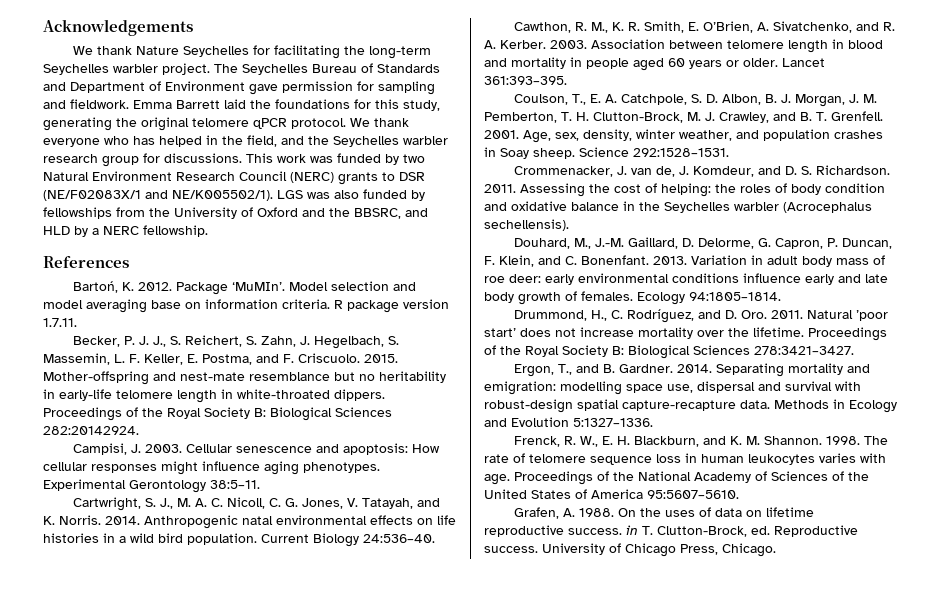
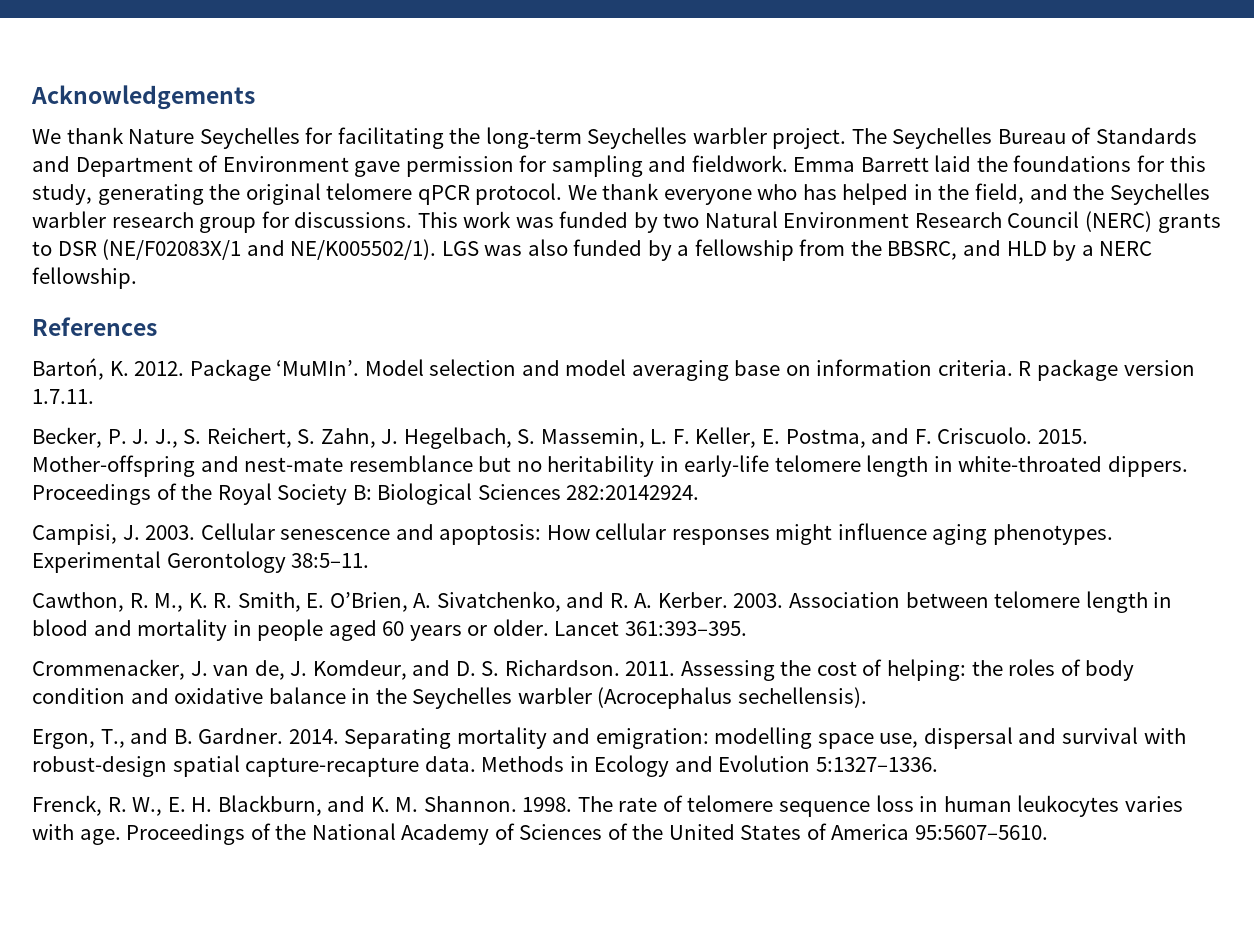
- LGS was also funded by fellowships from the University of Oxford and the BBSRC, and HLD by a NERC fellowship.
+ LGS was also funded by a fellowship from the BBSRC, and HLD by a NERC fellowship.
- Cartwright, S. J., M. A. C. Nicoll, C. G. Jones, V. Tatayah, and K. Norris. 2014. Anthropogenic natal environmental effects on life histories in a wild bird population. Current Biology 24:536–40.
- Coulson, T., E. A. Catchpole, S. D. Albon, B. J. Morgan, J. M. Pemberton, T. H. Clutton-Brock, M. J. Crawley, and B. T. Grenfell. 2001. Age, sex, density, winter weather, and population crashes in Soay sheep. Science 292:1528–1531.
- Douhard, M., J.-M. Gaillard, D. Delorme, G. Capron, P. Duncan, F. Klein, and C. Bonenfant. 2013. Variation in adult body mass of roe deer: early environmental conditions influence early and late body growth of females. Ecology 94:1805–1814.
- Drummond, H., C. Rodríguez, and D. Oro. 2011. Natural ’poor start’ does not increase mortality over the lifetime. Proceedings of the Royal Society B: Biological Sciences 278:3421–3427.
- Grafen, A. 1988. On the uses of data on lifetime reproductive success. in T. Clutton-Brock, ed. Reproductive success. University of Chicago Press, Chicago.

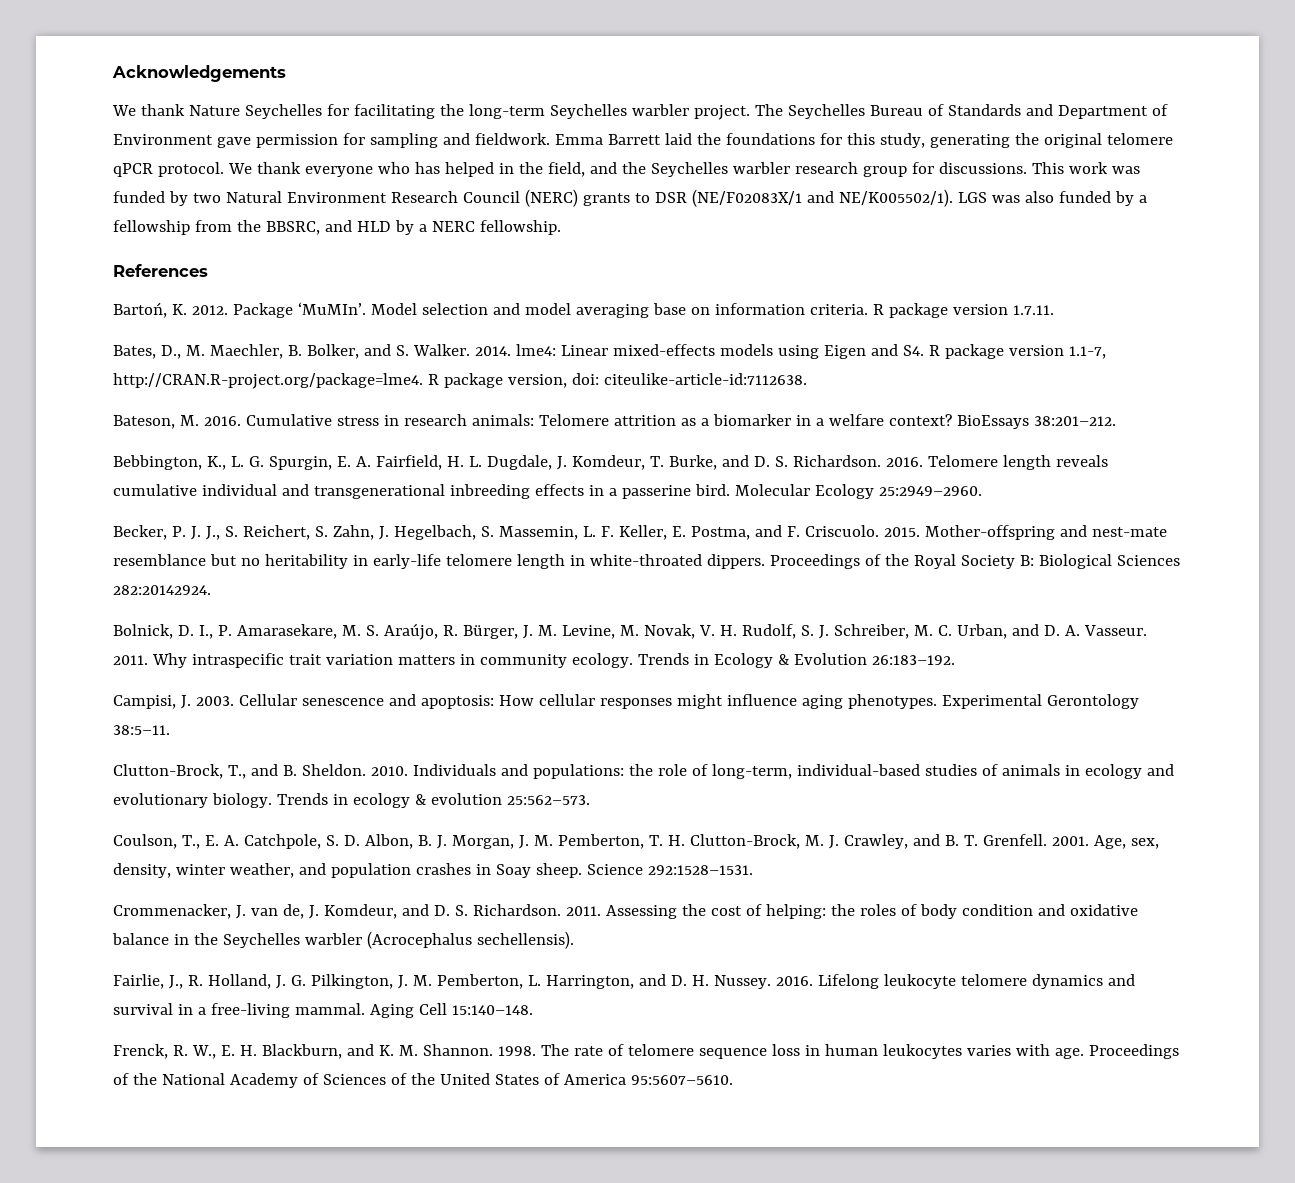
+ Bates, D., M. Maechler, B. Bolker, and S. Walker. 2014. lme4: Linear mixed-effects models using Eigen and S4. R package version 1.1-7, http://CRAN.R-project.org/package=lme4. R package version, doi: citeulike-article-id:7112638.
+ Bateson, M. 2016. Cumulative stress in research animals: Telomere attrition as a biomarker in a welfare context? BioEssays 38:201–212.
+ Bebbington, K., L. G. Spurgin, E. A. Fairfield, H. L. Dugdale, J. Komdeur, T. Burke, and D. S. Richardson. 2016. Telomere length reveals cumulative individual and transgenerational inbreeding effects in a passerine bird. Molecular Ecology 25:2949–2960.
+ Bolnick, D. I., P. Amarasekare, M. S. Araújo, R. Bürger, J. M. Levine, M. Novak, V. H. Rudolf, S. J. Schreiber, M. C. Urban, and D. A. Vasseur. 2011. Why intraspecific trait variation matters in community ecology. Trends in Ecology & Evolution 26:183–192.
- Cawthon, R. M., K. R. Smith, E. O’Brien, A. Sivatchenko, and R. A. Kerber. 2003. Association between telomere length in blood and mortality in people aged 60 years or older. Lancet 361:393–395.
+ Clutton-Brock, T., and B. Sheldon. 2010. Individuals and populations: the role of long-term, individual-based studies of animals in ecology and evolutionary biology. Trends in ecology & evolution 25:562–573.
+ Coulson, T., E. A. Catchpole, S. D. Albon, B. J. Morgan, J. M. Pemberton, T. H. Clutton-Brock, M. J. Crawley, and B. T. Grenfell. 2001. Age, sex, density, winter weather, and population crashes in Soay sheep. Science 292:1528–1531.
- Ergon, T., and B. Gardner. 2014. Separating mortality and emigration: modelling space use, dispersal and survival with robust-design spatial capture-recapture data. Methods in Ecology and Evolution 5:1327–1336.
+ Fairlie, J., R. Holland, J. G. Pilkington, J. M. Pemberton, L. Harrington, and D. H. Nussey. 2016. Lifelong leukocyte telomere dynamics and survival in a free-living mammal. Aging Cell 15:140–148.

